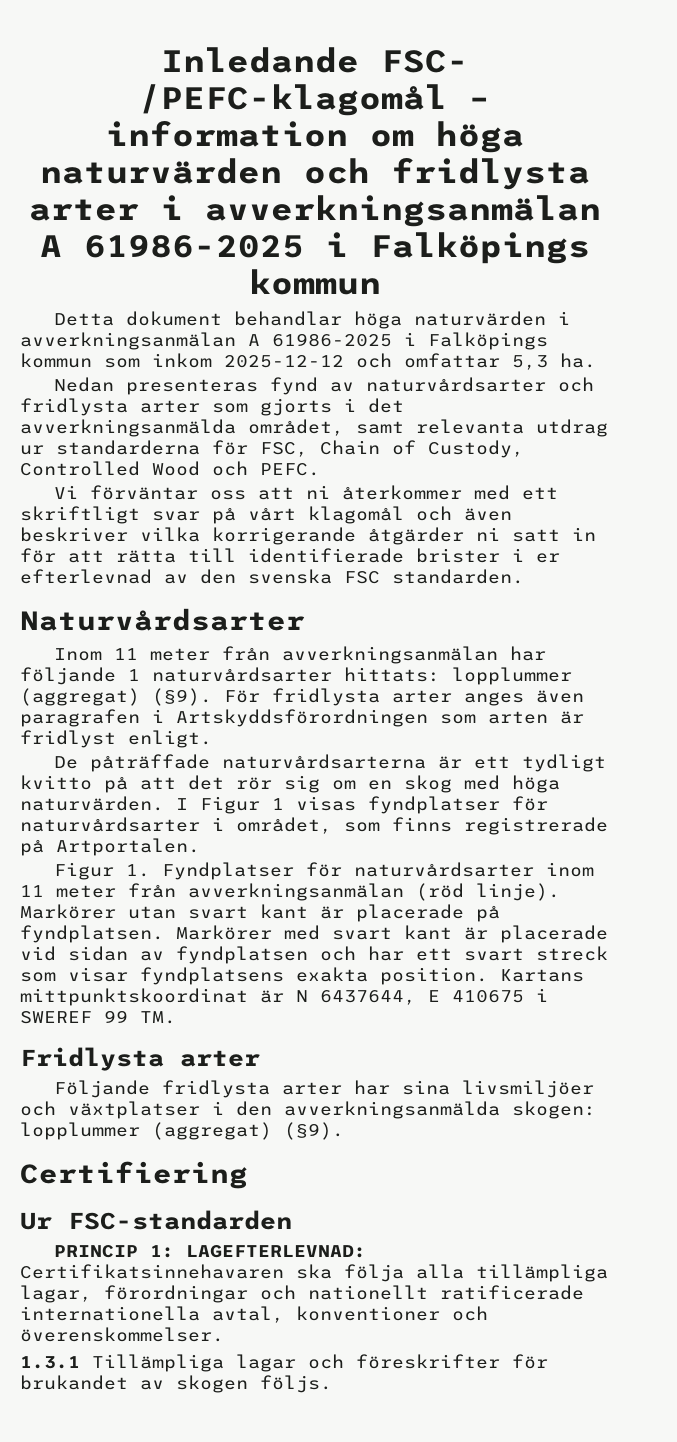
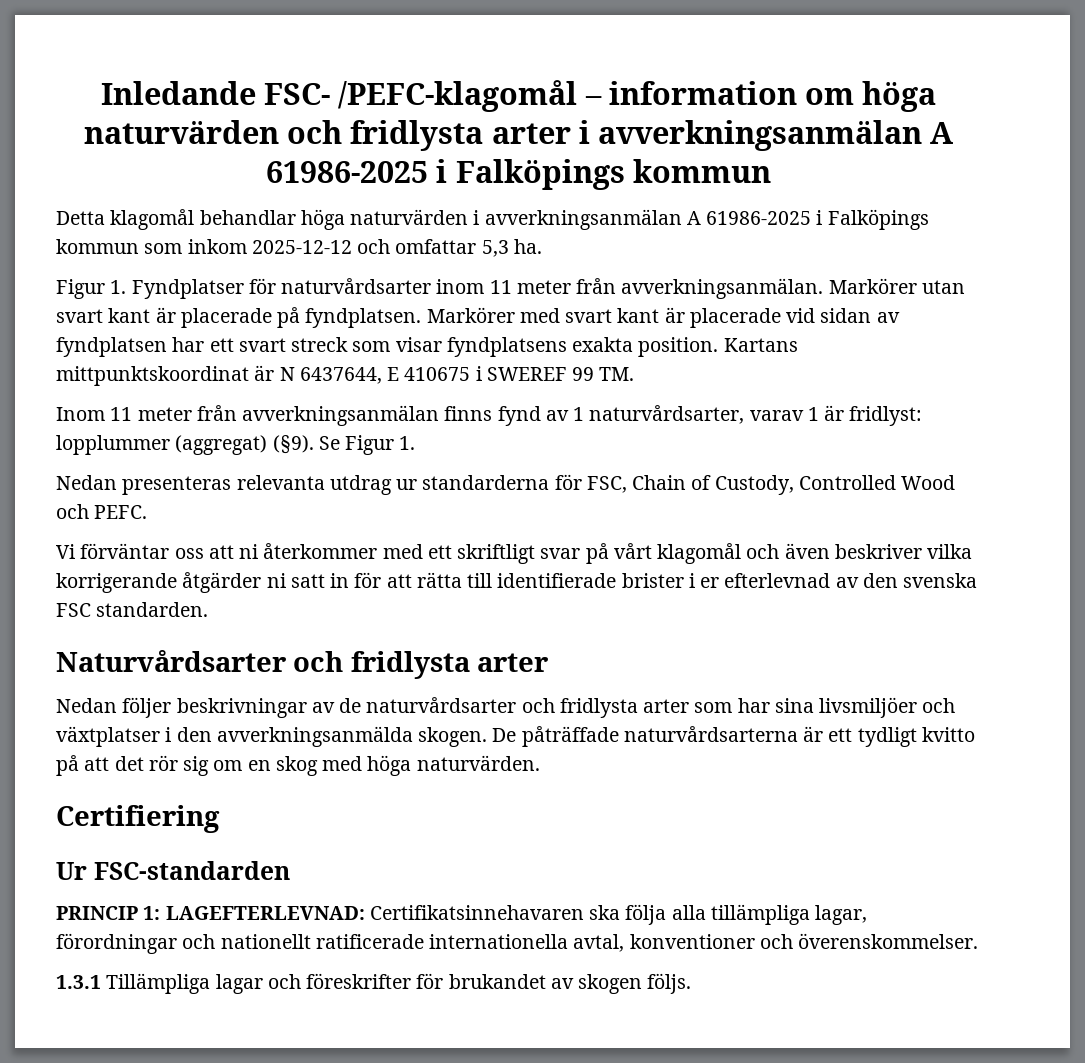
- Detta dokument behandlar höga naturvärden i avverkningsanmälan A 61986-2025 i Falköpings kommun som inkom 2025-12-12 och omfattar 5,3 ha.
+ Detta klagomål behandlar höga naturvärden i avverkningsanmälan A 61986-2025 i Falköpings kommun som inkom 2025-12-12 och omfattar 5,3 ha.
- Nedan presenteras fynd av naturvårdsarter och fridlysta arter som gjorts i det avverkningsanmälda området, samt relevanta utdrag ur standarderna för FSC, Chain of Custody, Controlled Wood och PEFC.
+ Figur 1. Fyndplatser för naturvårdsarter inom 11 meter från avverkningsanmälan. Markörer utan svart kant är placerade på fyndplatsen. Markörer med svart kant är placerade vid sidan av fyndplatsen har ett svart streck som visar fyndplatsens exakta position. Kartans mittpunktskoordinat är N 6437644, E 410675 i SWEREF 99 TM.
+ Inom 11 meter från avverkningsanmälan finns fynd av 1 naturvårdsarter, varav 1 är fridlyst: lopplummer (aggregat) (§9). Se Figur 1.
+ Nedan presenteras relevanta utdrag ur standarderna för FSC, Chain of Custody, Controlled Wood och PEFC.
- Naturvårdsarter
- Inom 11 meter från avverkningsanmälan har följande 1 naturvårdsarter hittats: lopplummer (aggregat) (§9). För fridlysta arter anges även paragrafen i Artskyddsförordningen som arten är fridlyst enligt.
- De påträffade naturvårdsarterna är ett tydligt kvitto på att det rör sig om en skog med höga naturvärden. I Figur 1 visas fyndplatser för naturvårdsarter i området, som finns registrerade på Artportalen.
- Figur 1. Fyndplatser för naturvårdsarter inom 11 meter från avverkningsanmälan (röd linje). Markörer utan svart kant är placerade på fyndplatsen. Markörer med svart kant är placerade vid sidan av fyndplatsen och har ett svart streck som visar fyndplatsens exakta position. Kartans mittpunktskoordinat är N 6437644, E 410675 i SWEREF 99 TM.
- Fridlysta arter
- Följande fridlysta arter har sina livsmiljöer och växtplatser i den avverkningsanmälda skogen: lopplummer (aggregat) (§9).
+ Naturvårdsarter och fridlysta arter
+ Nedan följer beskrivningar av de naturvårdsarter och fridlysta arter som har sina livsmiljöer och växtplatser i den avverkningsanmälda skogen. De påträffade naturvårdsarterna är ett tydligt kvitto på att det rör sig om en skog med höga naturvärden.

